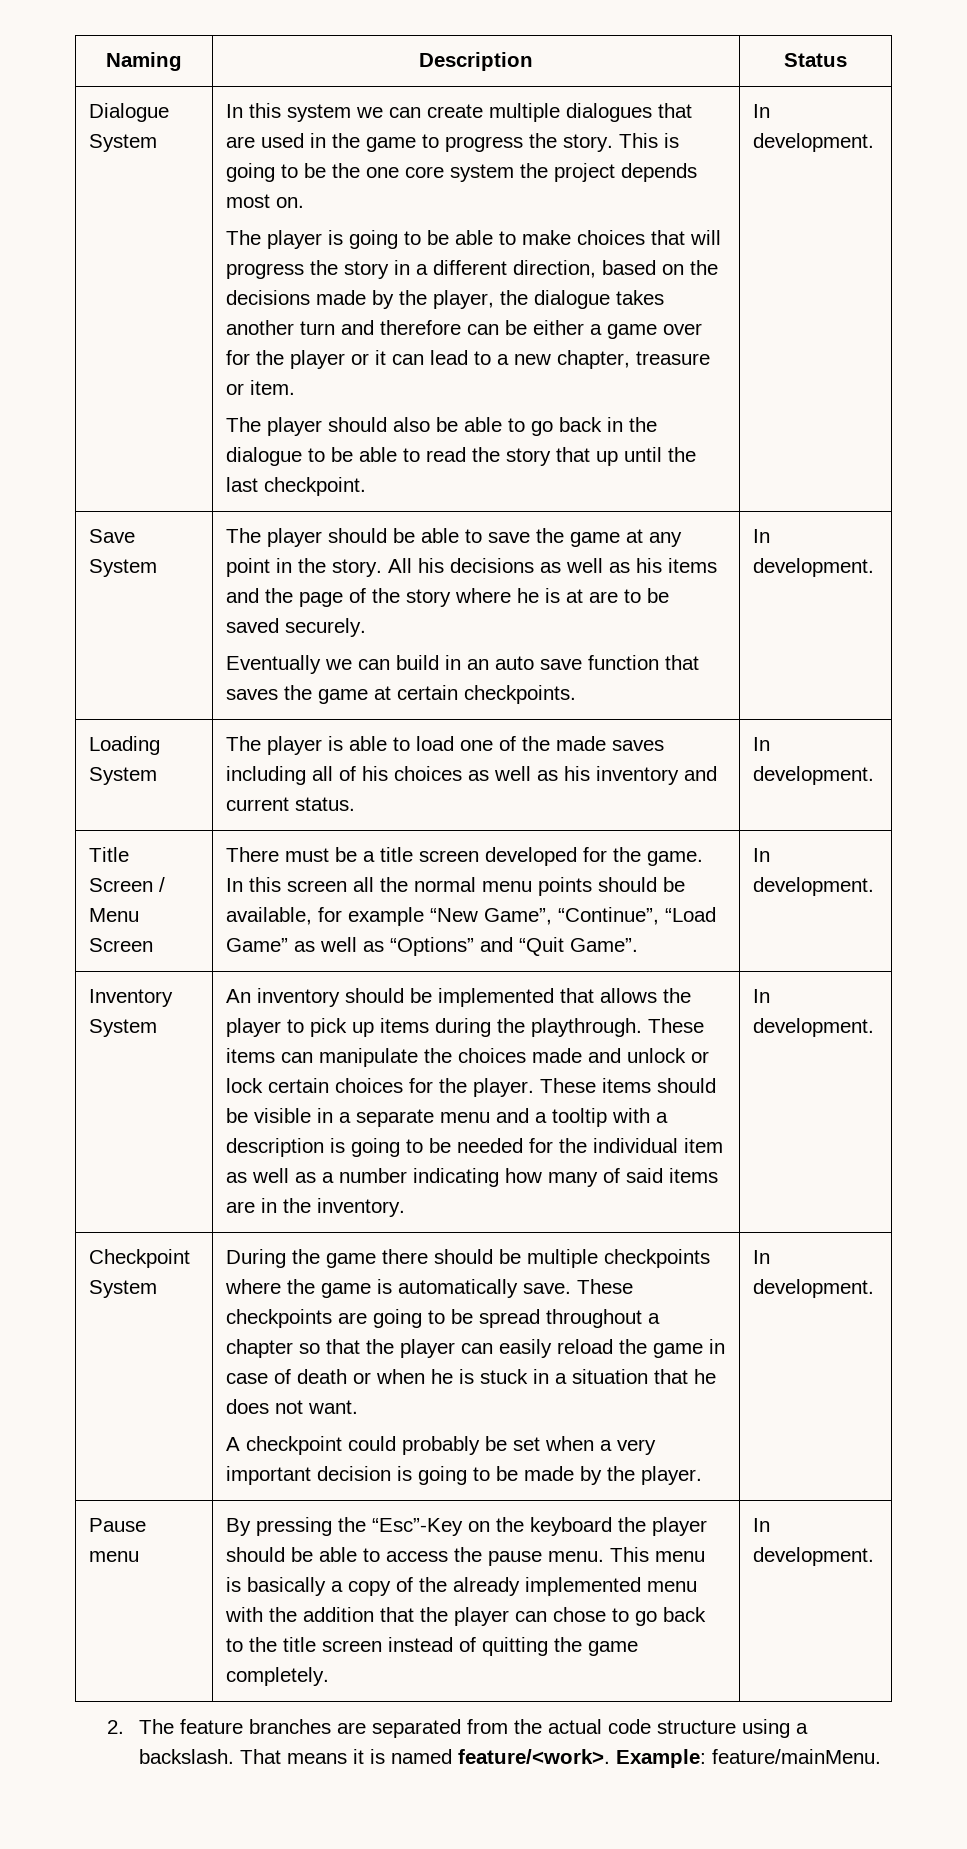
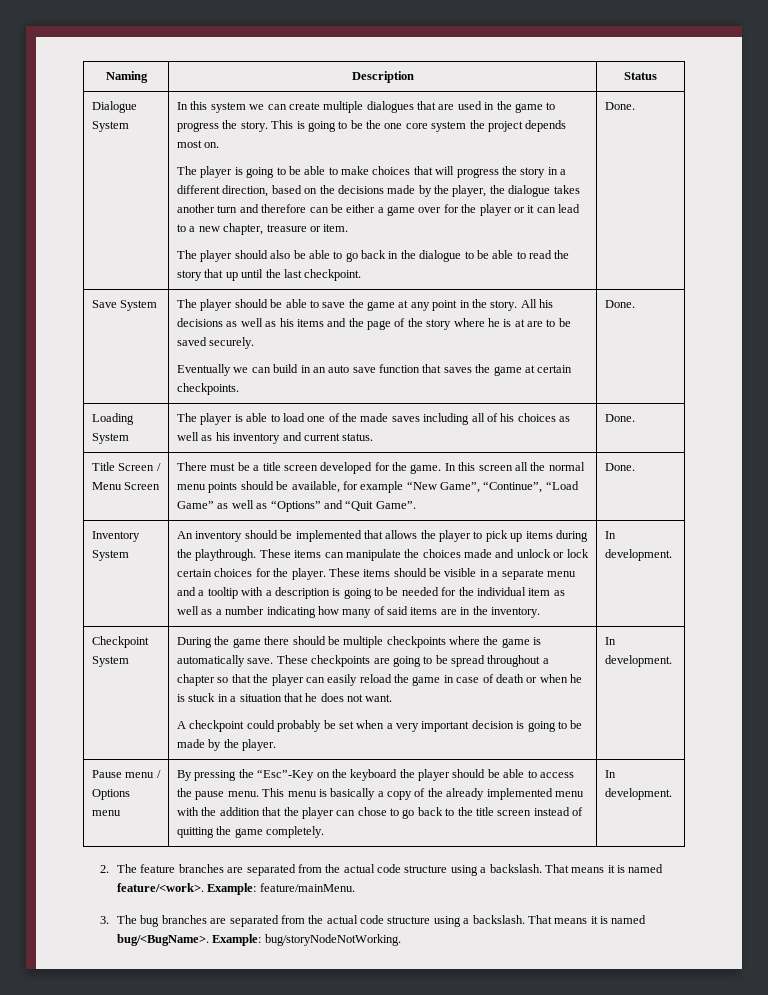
- The player should also be able to go back in the dialogue to be able to read the story that up until the last checkpoint. | In development.
+ The player should also be able to go back in the dialogue to be able to read the story that up until the last checkpoint. | Done.
- Eventually we can build in an auto save function that saves the game at certain checkpoints. | In development.
+ Eventually we can build in an auto save function that saves the game at certain checkpoints. | Done.
- Loading System | The player is able to load one of the made saves including all of his choices as well as his inventory and current status. | In development.
+ Loading System | The player is able to load one of the made saves including all of his choices as well as his inventory and current status. | Done.
- In this screen all the normal menu points should be available, for example “New Game”, “Continue”, “Load Game” as well as “Options” and “Quit Game”. | In development.
+ In this screen all the normal menu points should be available, for example “New Game”, “Continue”, “Load Game” as well as “Options” and “Quit Game”. | Done.
- Pause menu
+ Pause menu / Options menu
+ 3. The bug branches are separated from the actual code structure using a backslash. That means it is named bug/<BugName>. Example: bug/storyNodeNotWorking.

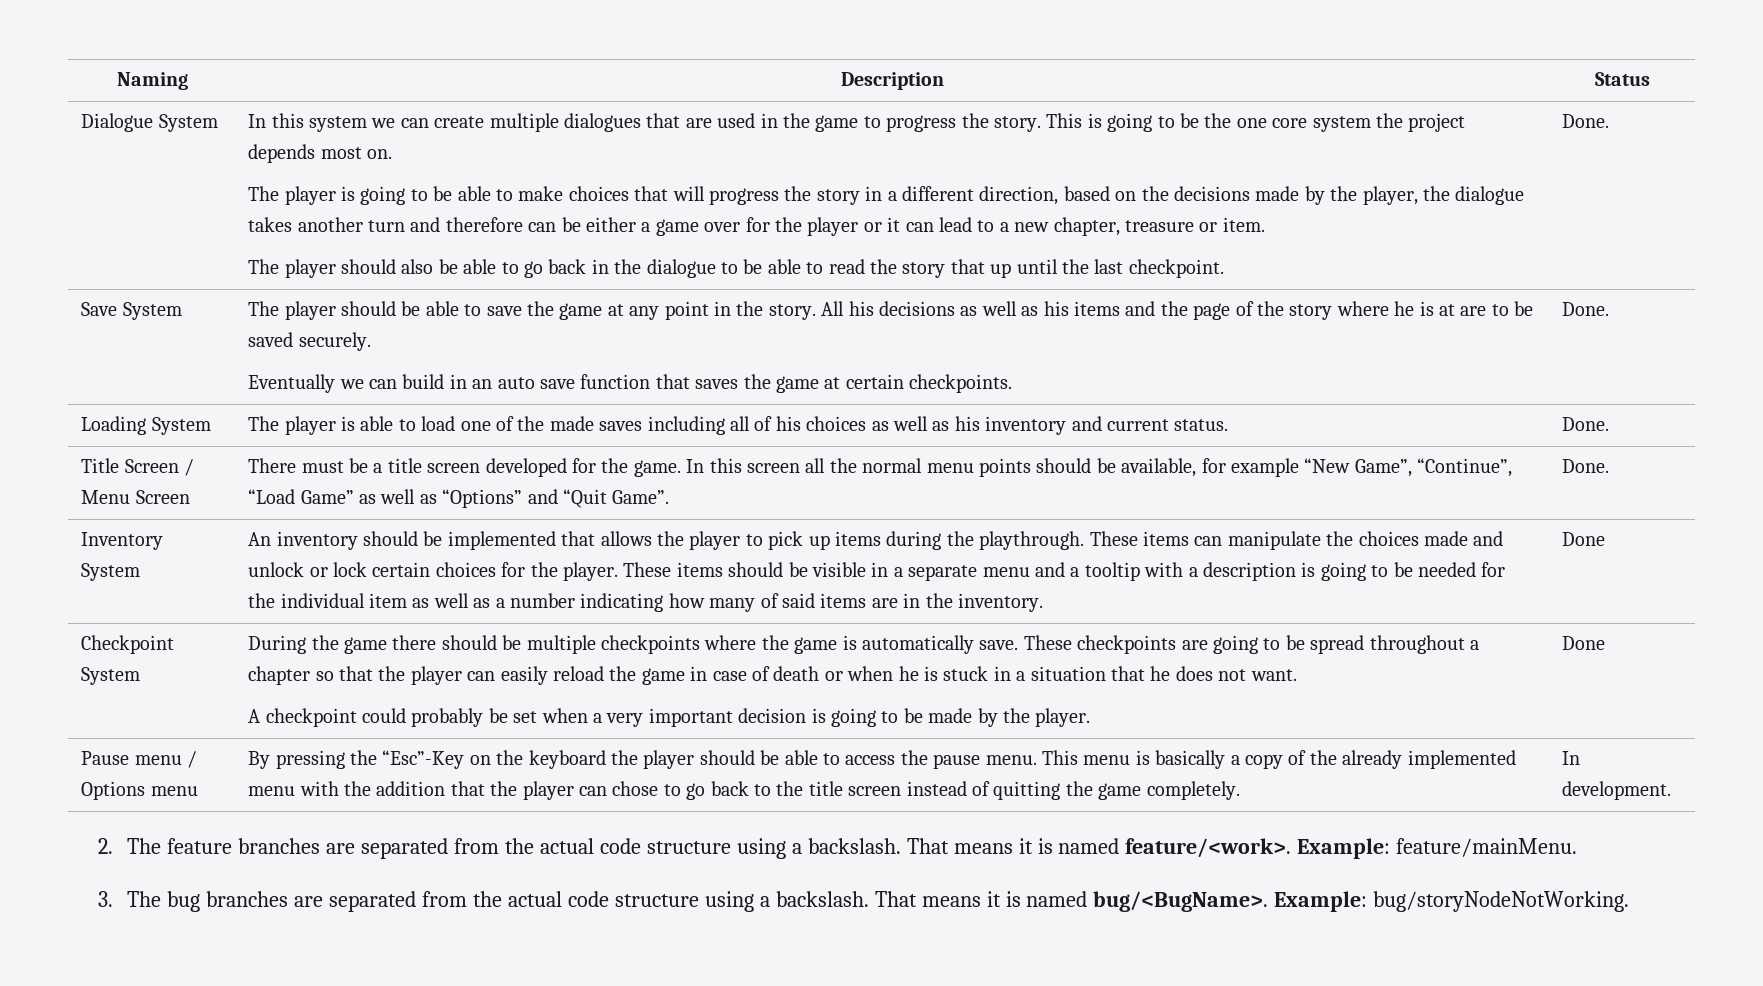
- These items should be visible in a separate menu and a tooltip with a description is going to be needed for the individual item as well as a number indicating how many of said items are in the inventory. | In development.
+ These items should be visible in a separate menu and a tooltip with a description is going to be needed for the individual item as well as a number indicating how many of said items are in the inventory. | Done
- A checkpoint could probably be set when a very important decision is going to be made by the player. | In development.
+ A checkpoint could probably be set when a very important decision is going to be made by the player. | Done

